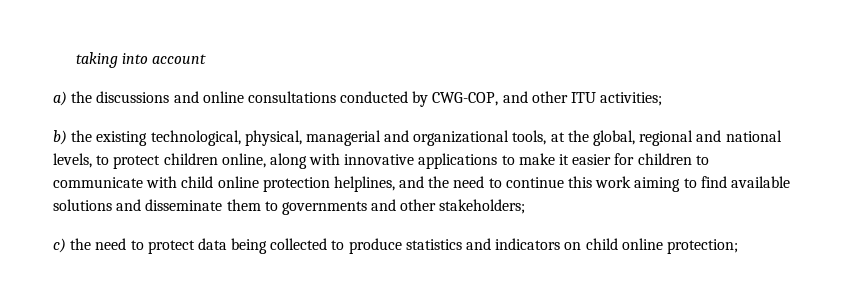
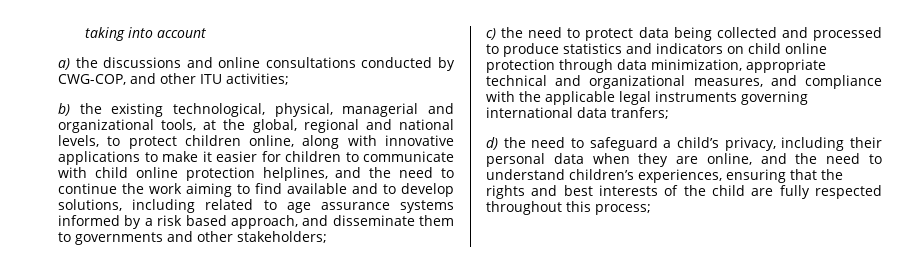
- b) the existing technological, physical, managerial and organizational tools, at the global, regional and national levels, to protect children online, along with innovative applications to make it easier for children to communicate with child online protection helplines, and the need to continue this work aiming to find available solutions and disseminate them to governments and other stakeholders;
+ b) the existing technological, physical, managerial and organizational tools, at the global, regional and national levels, to protect children online, along with innovative applications to make it easier for children to communicate with child online protection helplines, and the need to continue the work aiming to find available and to develop solutions, including related to age assurance systems informed by a risk based approach, and disseminate them to governments and other stakeholders;
- c) the need to protect data being collected to produce statistics and indicators on child online protection;
+ c) the need to protect data being collected and processed to produce statistics and indicators on child online protection through data minimization, appropriate technical and organizational measures, and compliance with the applicable legal instruments governing international data tranfers;
+ d) the need to safeguard a child’s privacy, including their personal data when they are online, and the need to understand children’s experiences, ensuring that the rights and best interests of the child are fully respected throughout this process;

